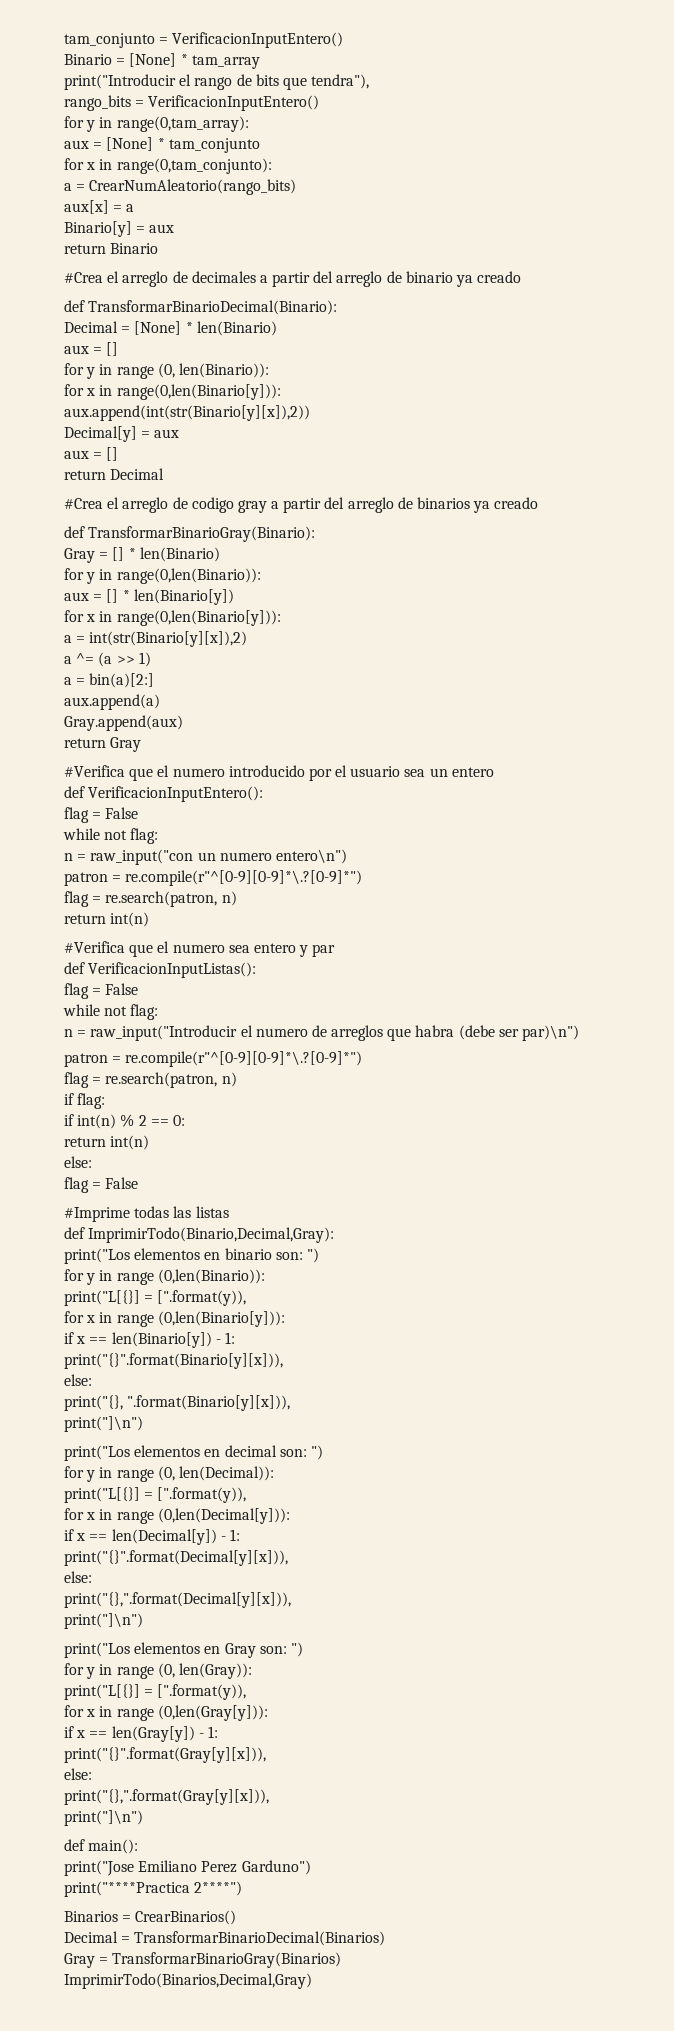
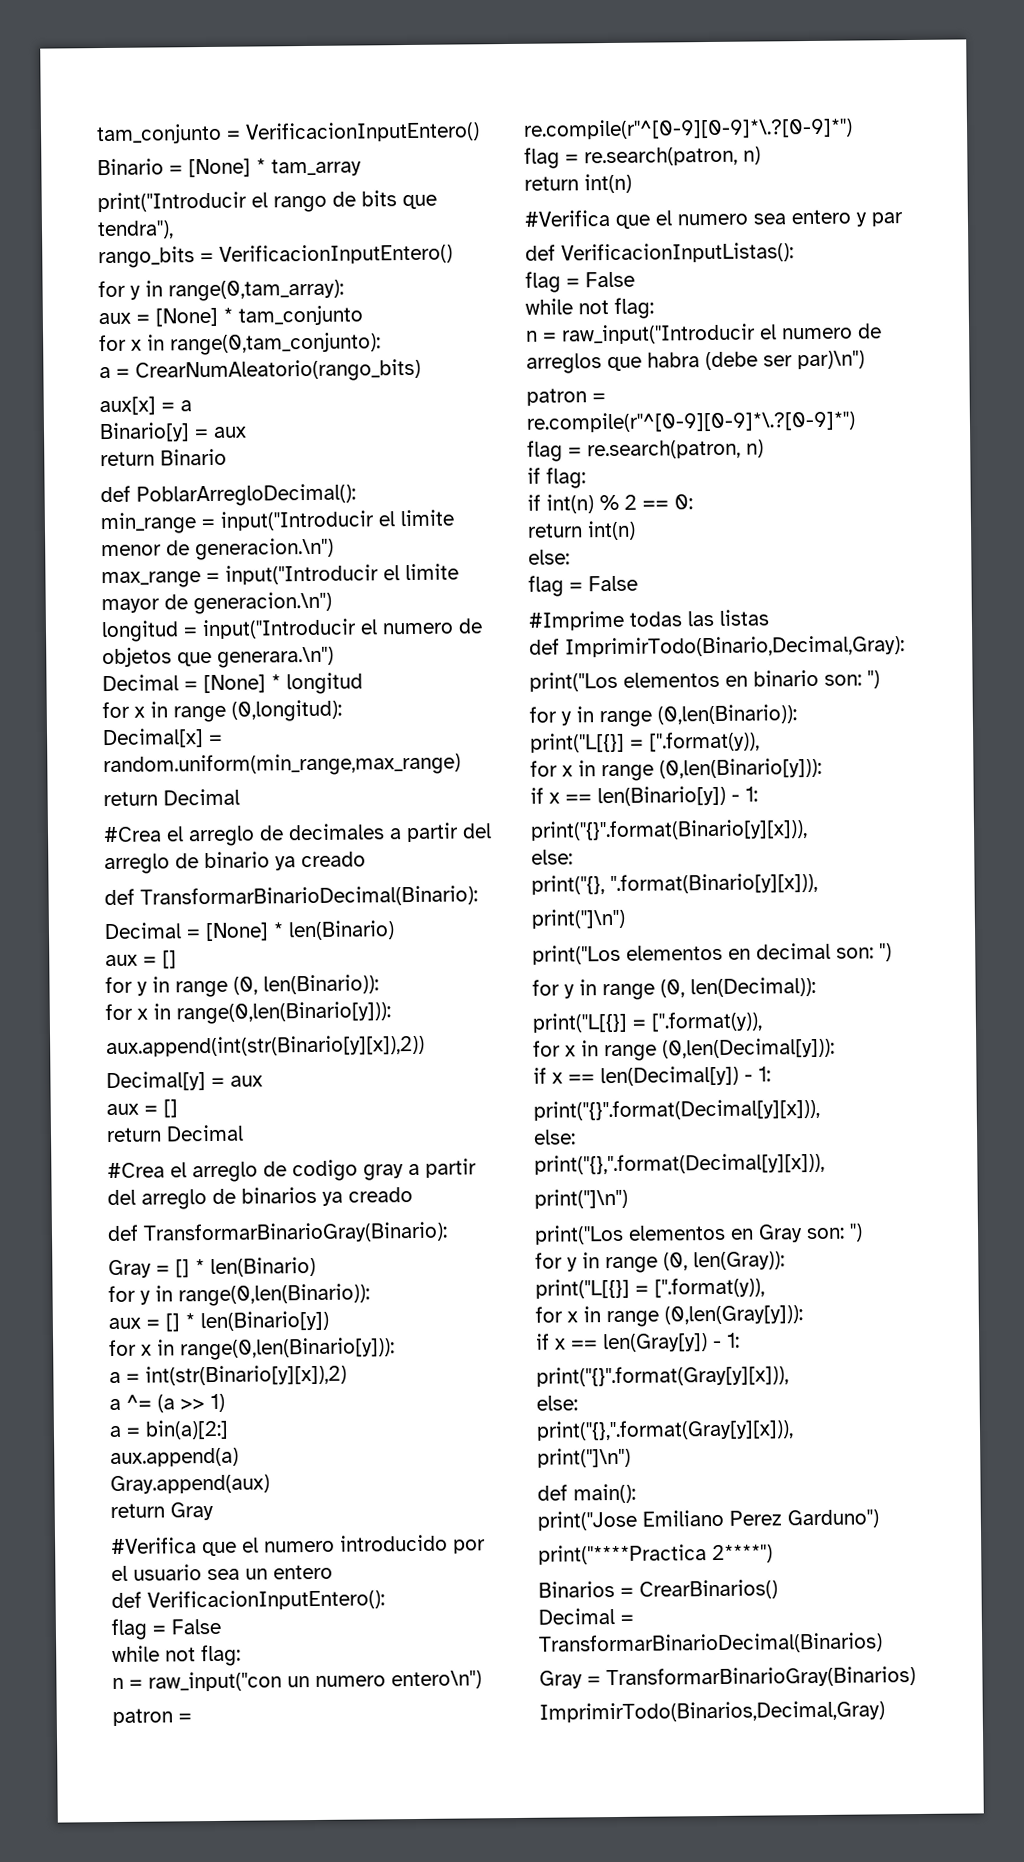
+ def PoblarArregloDecimal():
+ min_range = input("Introducir el limite menor de generacion.\n")
+ max_range = input("Introducir el limite mayor de generacion.\n")
+ longitud = input("Introducir el numero de objetos que generara.\n")
+ Decimal = [None] * longitud
+ for x in range (0,longitud):
+ Decimal[x] = random.uniform(min_range,max_range)
+ return Decimal

